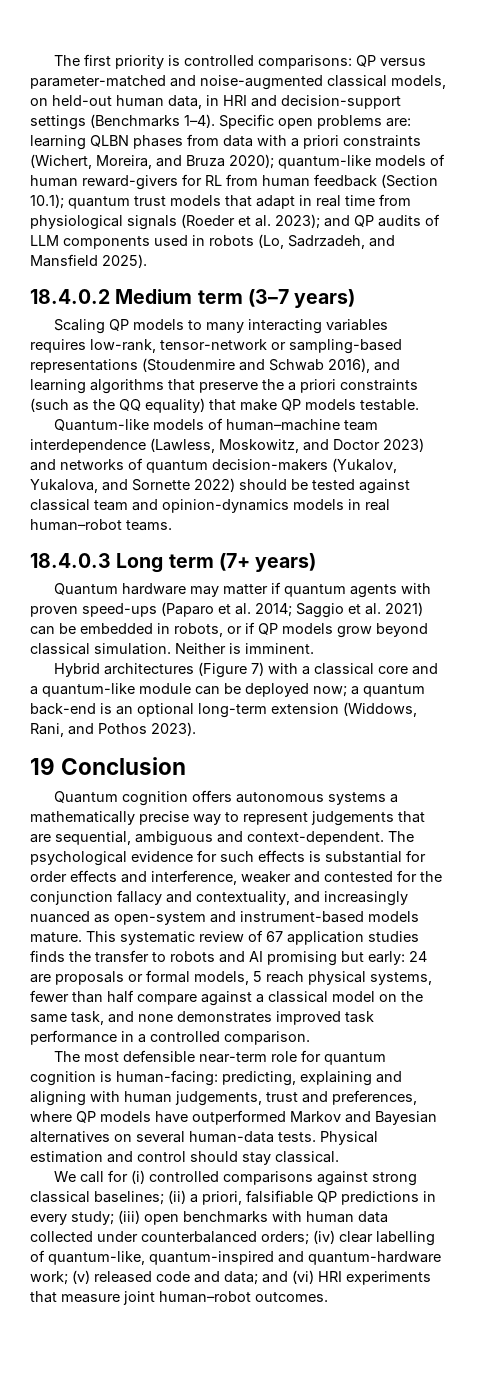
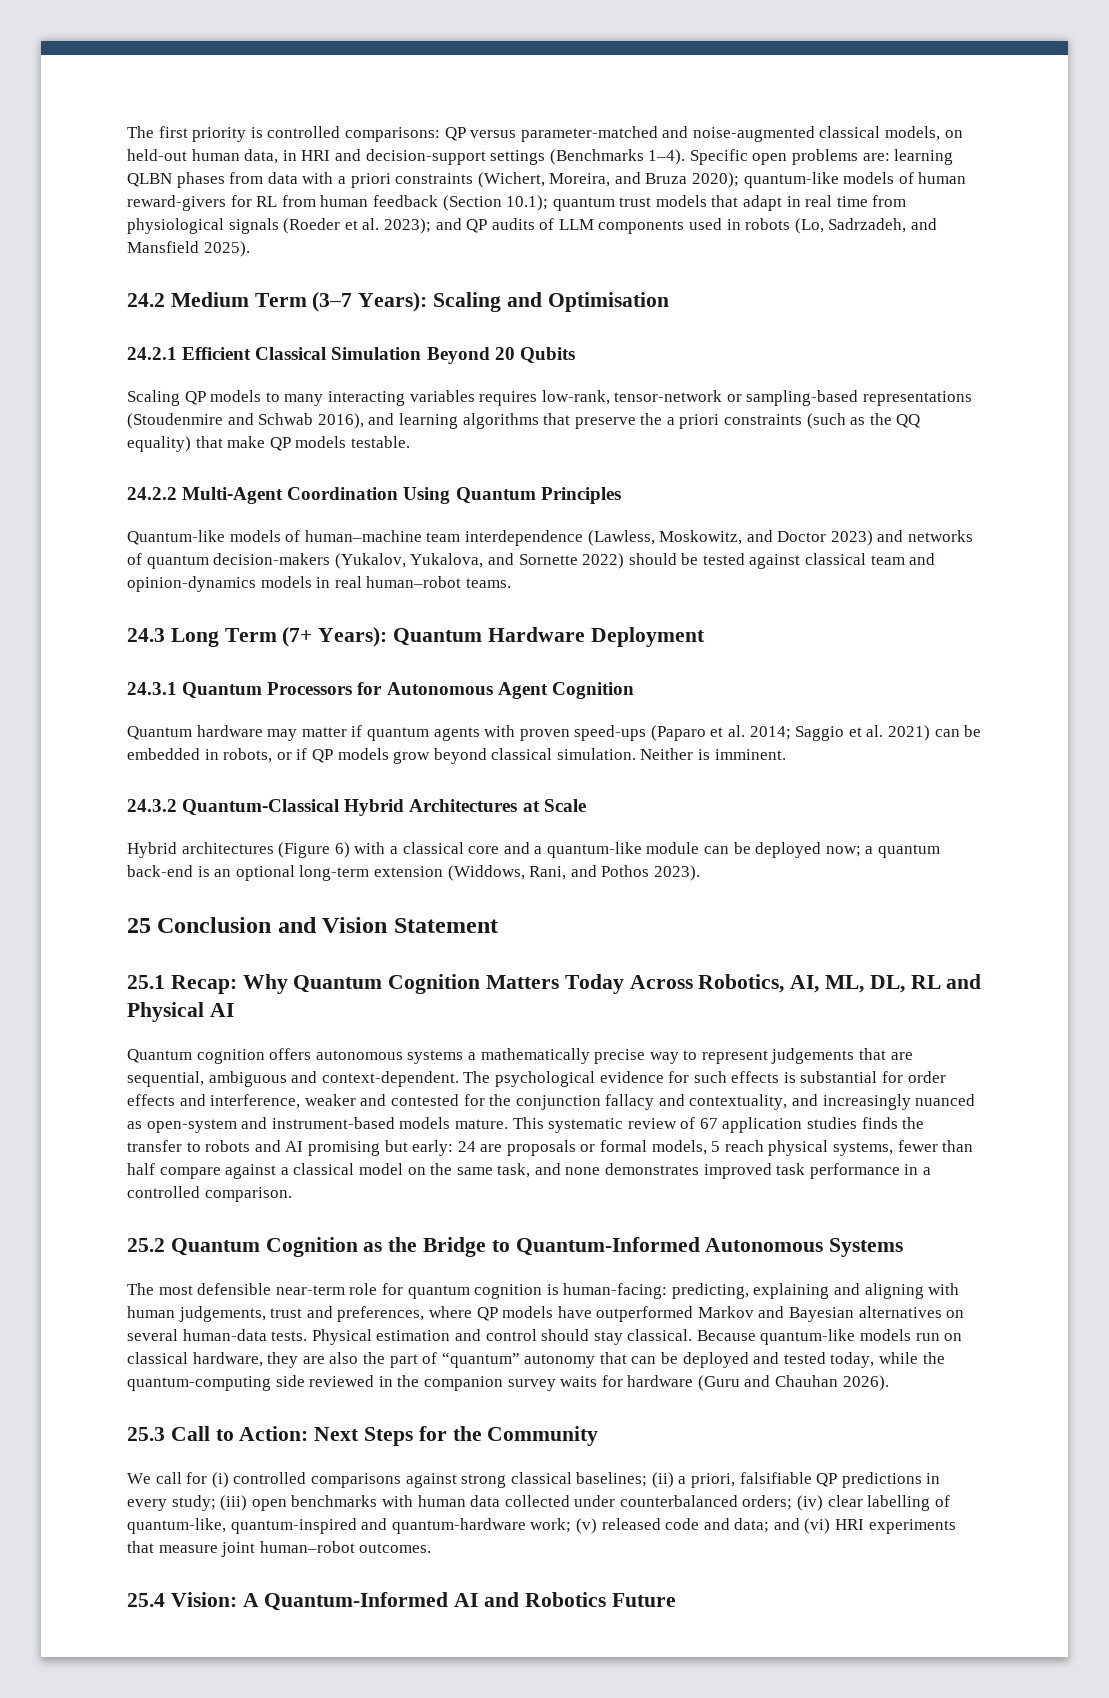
- 18.4.0.2 Medium term (3–7 years)
+ 24.2 Medium Term (3–7 Years): Scaling and Optimisation
+ 24.2.1 Efficient Classical Simulation Beyond 20 Qubits
+ 24.2.2 Multi-Agent Coordination Using Quantum Principles
- 18.4.0.3 Long term (7+ years)
+ 24.3 Long Term (7+ Years): Quantum Hardware Deployment
+ 24.3.1 Quantum Processors for Autonomous Agent Cognition
+ 24.3.2 Quantum-Classical Hybrid Architectures at Scale
- Hybrid architectures (Figure 7) with a classical core and a quantum-like module can be deployed now; a quantum back-end is an optional long-term extension (Widdows, Rani, and Pothos 2023).
+ Hybrid architectures (Figure 6) with a classical core and a quantum-like module can be deployed now; a quantum back-end is an optional long-term extension (Widdows, Rani, and Pothos 2023).
- 19 Conclusion
+ 25 Conclusion and Vision Statement
+ 25.1 Recap: Why Quantum Cognition Matters Today Across Robotics, AI, ML, DL, RL and Physical AI
+ 25.2 Quantum Cognition as the Bridge to Quantum-Informed Autonomous Systems
+ Because quantum-like models run on classical hardware, they are also the part of “quantum” autonomy that can be deployed and tested today, while the quantum-computing side reviewed in the companion survey waits for hardware (Guru and Chauhan 2026).
+ 25.3 Call to Action: Next Steps for the Community
+ 25.4 Vision: A Quantum-Informed AI and Robotics Future

